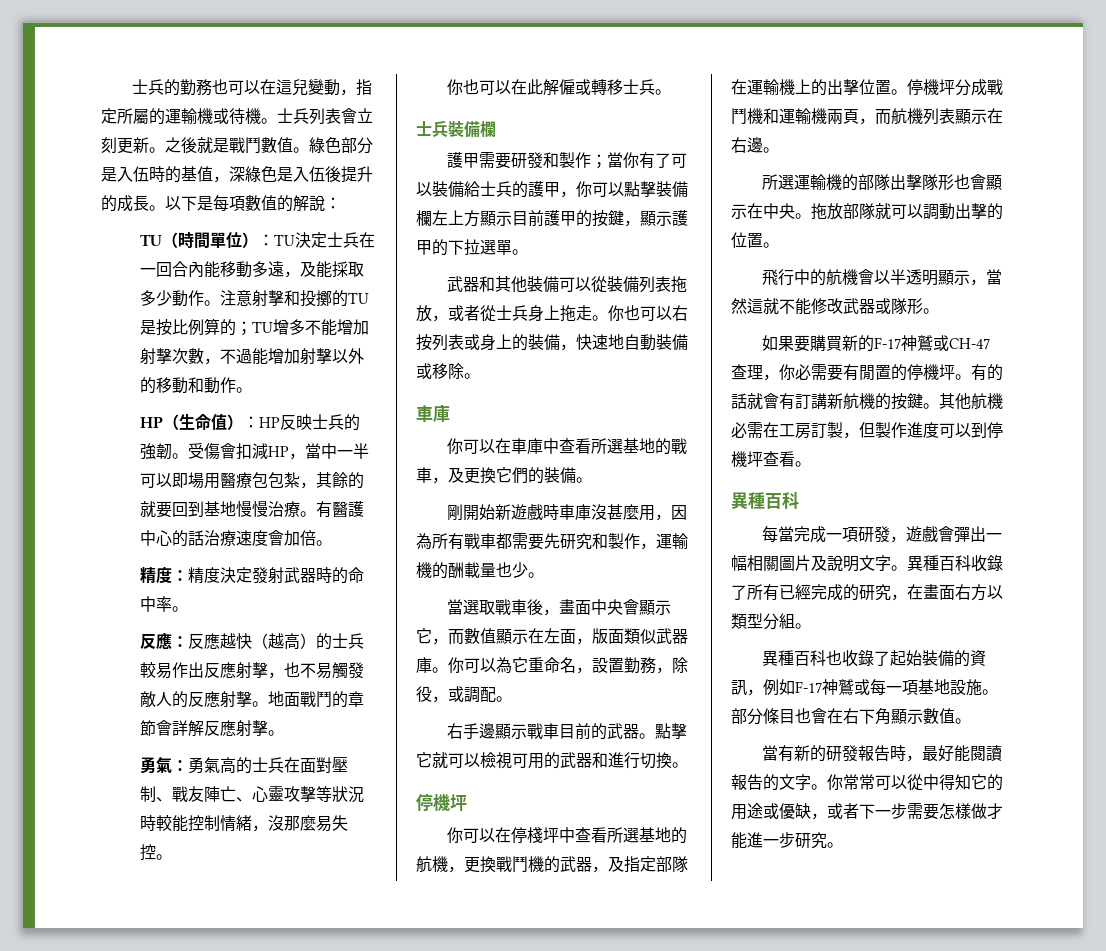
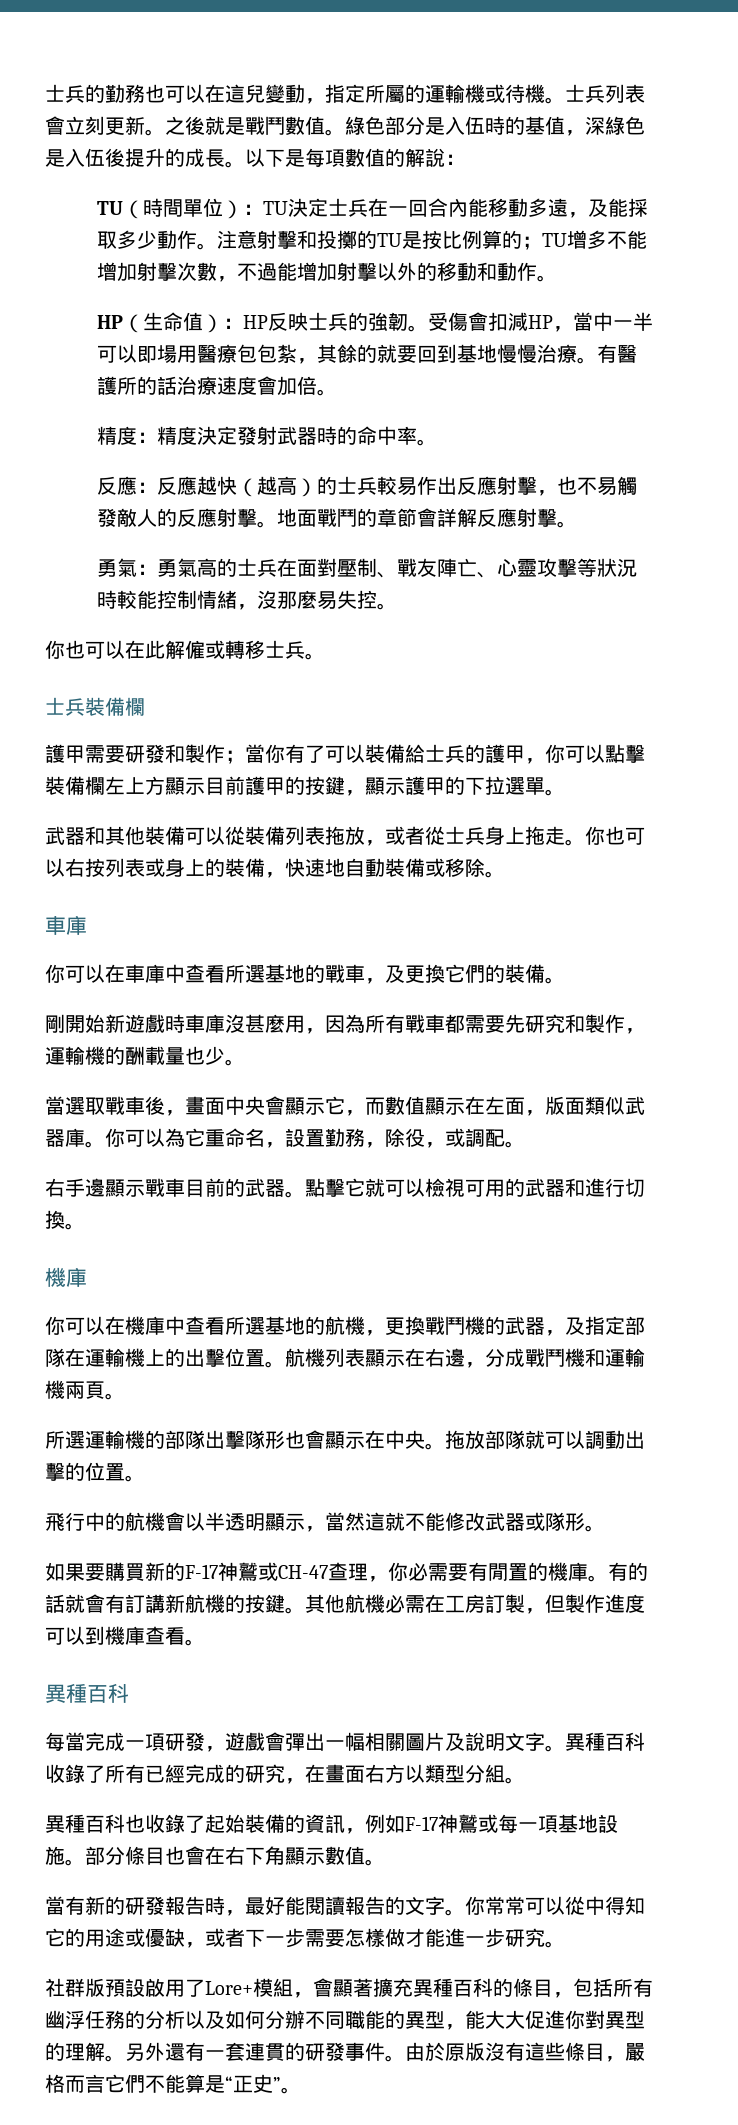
- 有醫護中心的話治療速度會加倍。
+ 有醫護所的話治療速度會加倍。
  點擊它就可以檢視可用的武器和進行切換。
- 停機坪
- 你可以在停棧坪中查看所選基地的航機，更換戰鬥機的武器，及指定部隊在運輸機上的出擊位置。
+ 機庫
+ 你可以在機庫中查看所選基地的航機，更換戰鬥機的武器，及指定部隊在運輸機上的出擊位置。
- 停機坪分成戰鬥機和運輸機兩頁，而航機列表顯示在右邊。
+ 航機列表顯示在右邊，分成戰鬥機和運輸機兩頁。
- 如果要購買新的F-17神鷲或CH-47查理，你必需要有閒置的停機坪。
+ 如果要購買新的F-17神鷲或CH-47查理，你必需要有閒置的機庫。
- 其他航機必需在工房訂製，但製作進度可以到停機坪查看。
+ 其他航機必需在工房訂製，但製作進度可以到機庫查看。
+ 社群版預設啟用了Lore+模組，會顯著擴充異種百科的條目，包括所有幽浮任務的分析以及如何分辦不同職能的異型，能大大促進你對異型的理解。另外還有一套連貫的研發事件。由於原版沒有這些條目，嚴格而言它們不能算是“正史”。

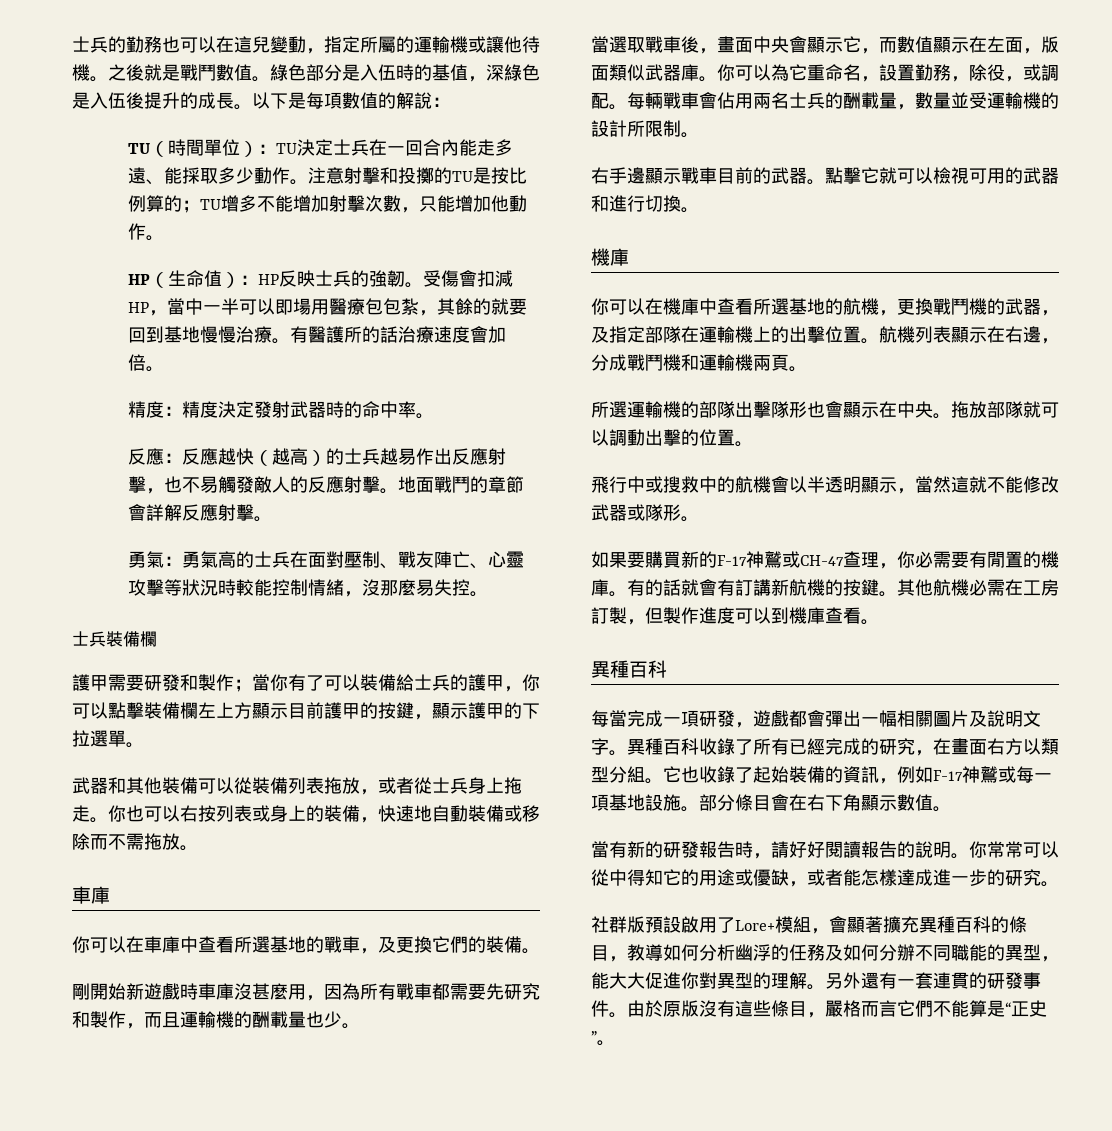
- 士兵的勤務也可以在這兒變動，指定所屬的運輸機或待機。士兵列表會立刻更新。
+ 士兵的勤務也可以在這兒變動，指定所屬的運輸機或讓他待機。
- TU（時間單位）：TU決定士兵在一回合內能移動多遠，及能採取多少動作。
+ TU（時間單位）：TU決定士兵在一回合內能走多遠、能採取多少動作。
- 注意射擊和投擲的TU是按比例算的；TU增多不能增加射擊次數，不過能增加射擊以外的移動和動作。
+ 注意射擊和投擲的TU是按比例算的；TU增多不能增加射擊次數，只能增加他動作。
- 反應：反應越快（越高）的士兵較易作出反應射擊，也不易觸發敵人的反應射擊。
+ 反應：反應越快（越高）的士兵越易作出反應射擊，也不易觸發敵人的反應射擊。
- 你也可以在此解僱或轉移士兵。
- 你也可以右按列表或身上的裝備，快速地自動裝備或移除。
+ 你也可以右按列表或身上的裝備，快速地自動裝備或移除而不需拖放。
- 剛開始新遊戲時車庫沒甚麼用，因為所有戰車都需要先研究和製作，運輸機的酬載量也少。
+ 剛開始新遊戲時車庫沒甚麼用，因為所有戰車都需要先研究和製作，而且運輸機的酬載量也少。
+ 每輛戰車會佔用兩名士兵的酬載量，數量並受運輸機的設計所限制。
- 飛行中的航機會以半透明顯示，當然這就不能修改武器或隊形。
+ 飛行中或搜救中的航機會以半透明顯示，當然這就不能修改武器或隊形。
- 每當完成一項研發，遊戲會彈出一幅相關圖片及說明文字。
+ 每當完成一項研發，遊戲都會彈出一幅相關圖片及說明文字。
- 異種百科收錄了所有已經完成的研究，在畫面右方以類型分組。
- 異種百科也收錄了起始裝備的資訊，例如F-17神鷲或每一項基地設施。
+ 異種百科收錄了所有已經完成的研究，在畫面右方以類型分組。它也收錄了起始裝備的資訊，例如F-17神鷲或每一項基地設施。
- 部分條目也會在右下角顯示數值。
+ 部分條目會在右下角顯示數值。
- 當有新的研發報告時，最好能閱讀報告的文字。
+ 當有新的研發報告時，請好好閱讀報告的說明。
- 你常常可以從中得知它的用途或優缺，或者下一步需要怎樣做才能進一步研究。
+ 你常常可以從中得知它的用途或優缺，或者能怎樣達成進一步的研究。
- 社群版預設啟用了Lore+模組，會顯著擴充異種百科的條目，包括所有幽浮任務的分析以及如何分辦不同職能的異型，能大大促進你對異型的理解。
+ 社群版預設啟用了Lore+模組，會顯著擴充異種百科的條目，教導如何分析幽浮的任務及如何分辦不同職能的異型，能大大促進你對異型的理解。

